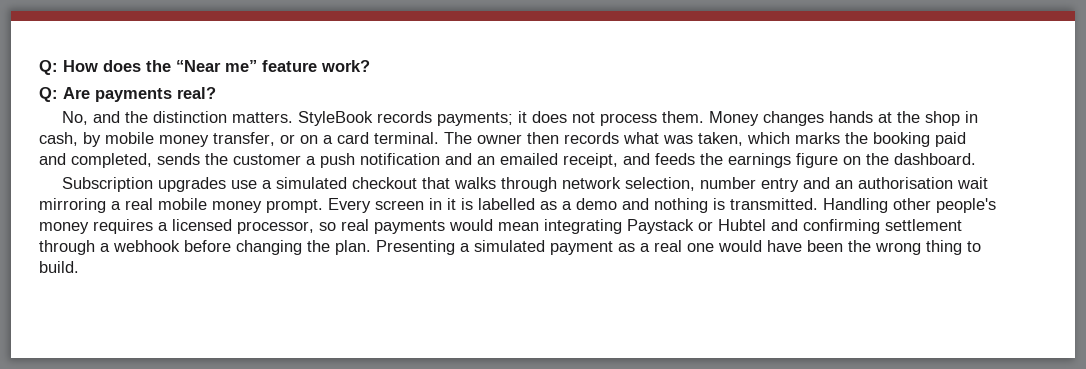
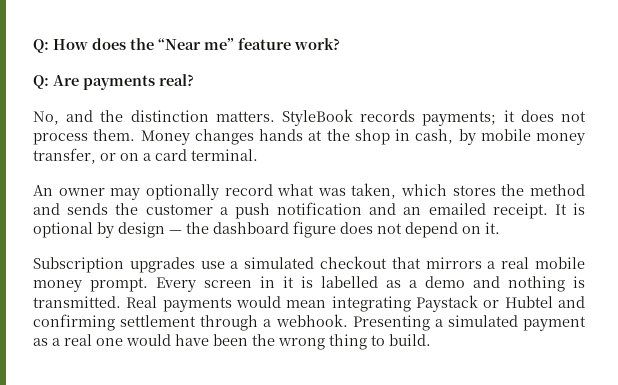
- Money changes hands at the shop in cash, by mobile money transfer, or on a card terminal. The owner then records what was taken, which marks the booking paid and completed, sends the customer a push notification and an emailed receipt, and feeds the earnings figure on the dashboard.
+ Money changes hands at the shop in cash, by mobile money transfer, or on a card terminal.
+ An owner may optionally record what was taken, which stores the method and sends the customer a push notification and an emailed receipt. It is optional by design — the dashboard figure does not depend on it.
- Subscription upgrades use a simulated checkout that walks through network selection, number entry and an authorisation wait mirroring a real mobile money prompt.
+ Subscription upgrades use a simulated checkout that mirrors a real mobile money prompt.
- Handling other people's money requires a licensed processor, so real payments would mean integrating Paystack or Hubtel and confirming settlement through a webhook before changing the plan.
+ Real payments would mean integrating Paystack or Hubtel and confirming settlement through a webhook.

